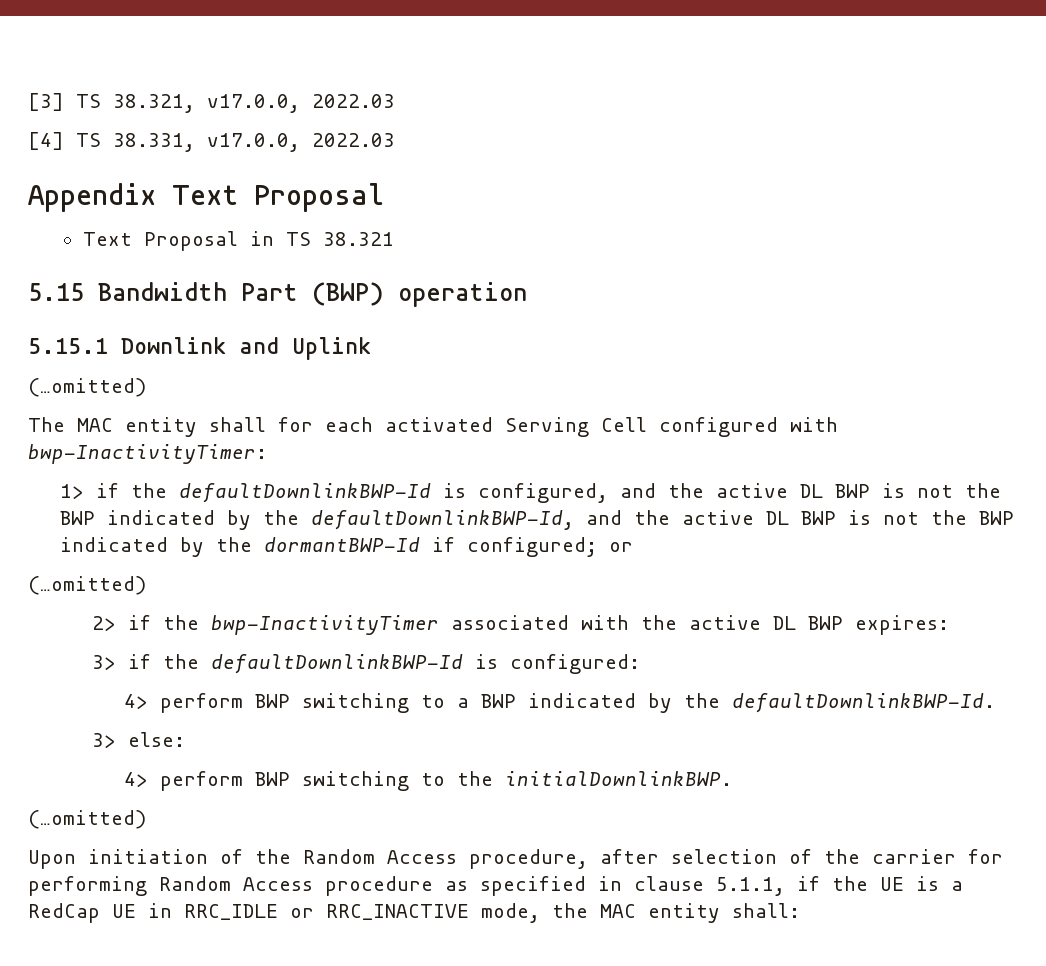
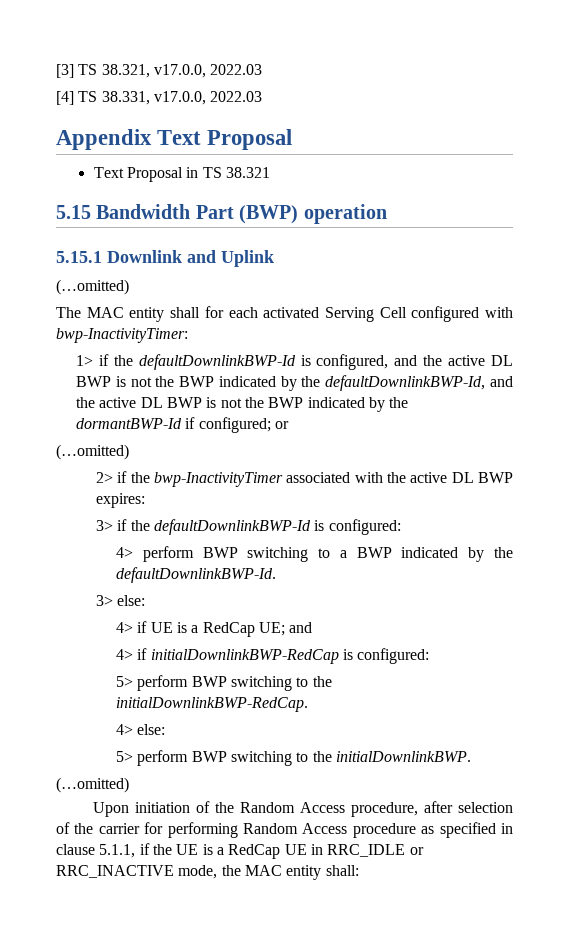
- 4> perform BWP switching to the initialDownlinkBWP.
+ 4> if UE is a RedCap UE; and
+ 4> if initialDownlinkBWP-RedCap is configured:
+ 5> perform BWP switching to the initialDownlinkBWP-RedCap.
+ 4> else:
+ 5> perform BWP switching to the initialDownlinkBWP.

